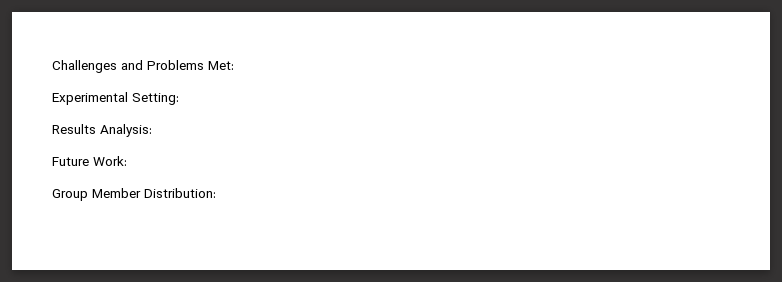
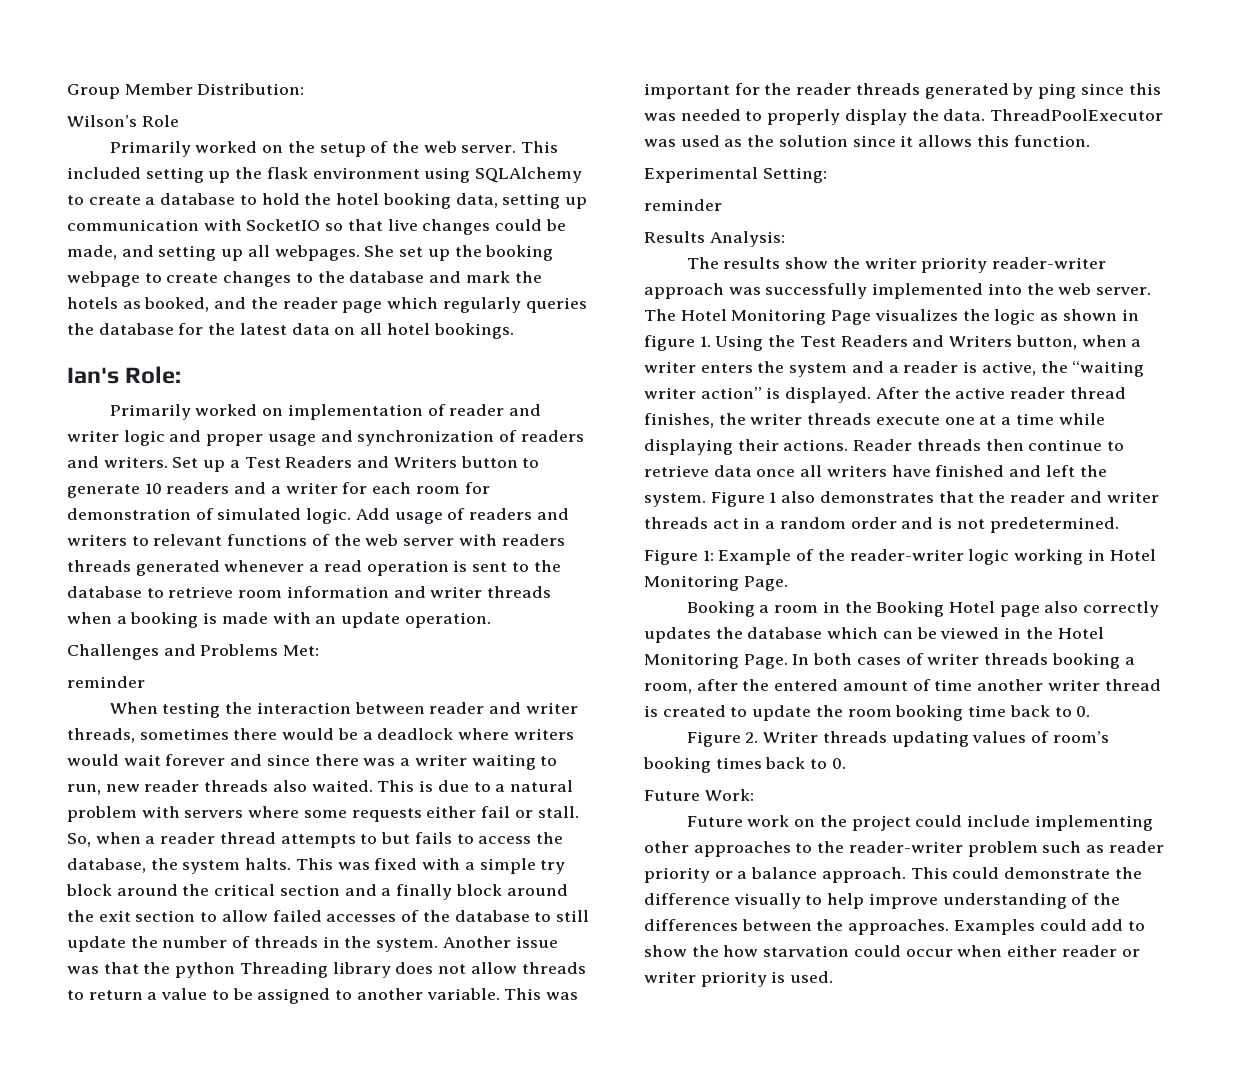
+ Group Member Distribution:
+ Wilson’s Role
+ Primarily worked on the setup of the web server. This included setting up the flask environment using SQLAlchemy to create a database to hold the hotel booking data, setting up communication with SocketIO so that live changes could be made, and setting up all webpages. She set up the booking webpage to create changes to the database and mark the hotels as booked, and the reader page which regularly queries the database for the latest data on all hotel bookings.
+ Ian's Role:
+ Primarily worked on implementation of reader and writer logic and proper usage and synchronization of readers and writers. Set up a Test Readers and Writers button to generate 10 readers and a writer for each room for demonstration of simulated logic. Add usage of readers and writers to relevant functions of the web server with readers threads generated whenever a read operation is sent to the database to retrieve room information and writer threads when a booking is made with an update operation.
  Challenges and Problems Met:
+ reminder
+ When testing the interaction between reader and writer threads, sometimes there would be a deadlock where writers would wait forever and since there was a writer waiting to run, new reader threads also waited. This is due to a natural problem with servers where some requests either fail or stall. So, when a reader thread attempts to but fails to access the database, the system halts. This was fixed with a simple try block around the critical section and a finally block around the exit section to allow failed accesses of the database to still update the number of threads in the system. Another issue was that the python Threading library does not allow threads to return a value to be assigned to another variable. This was important for the reader threads generated by ping since this was needed to properly display the data. ThreadPoolExecutor was used as the solution since it allows this function.
  Experimental Setting:
+ reminder
+ The results show the writer priority reader-writer approach was successfully implemented into the web server. The Hotel Monitoring Page visualizes the logic as shown in figure 1. Using the Test Readers and Writers button, when a writer enters the system and a reader is active, the “waiting writer action” is displayed. After the active reader thread finishes, the writer threads execute one at a time while displaying their actions. Reader threads then continue to retrieve data once all writers have finished and left the system. Figure 1 also demonstrates that the reader and writer threads act in a random order and is not predetermined.
+ Figure 1: Example of the reader-writer logic working in Hotel Monitoring Page.
+ Booking a room in the Booking Hotel page also correctly updates the database which can be viewed in the Hotel Monitoring Page. In both cases of writer threads booking a room, after the entered amount of time another writer thread is created to update the room booking time back to 0.
+ Figure 2. Writer threads updating values of room’s booking times back to 0.
  Future Work:
- Group Member Distribution:
+ Future work on the project could include implementing other approaches to the reader-writer problem such as reader priority or a balance approach. This could demonstrate the difference visually to help improve understanding of the differences between the approaches. Examples could add to show the how starvation could occur when either reader or writer priority is used.

